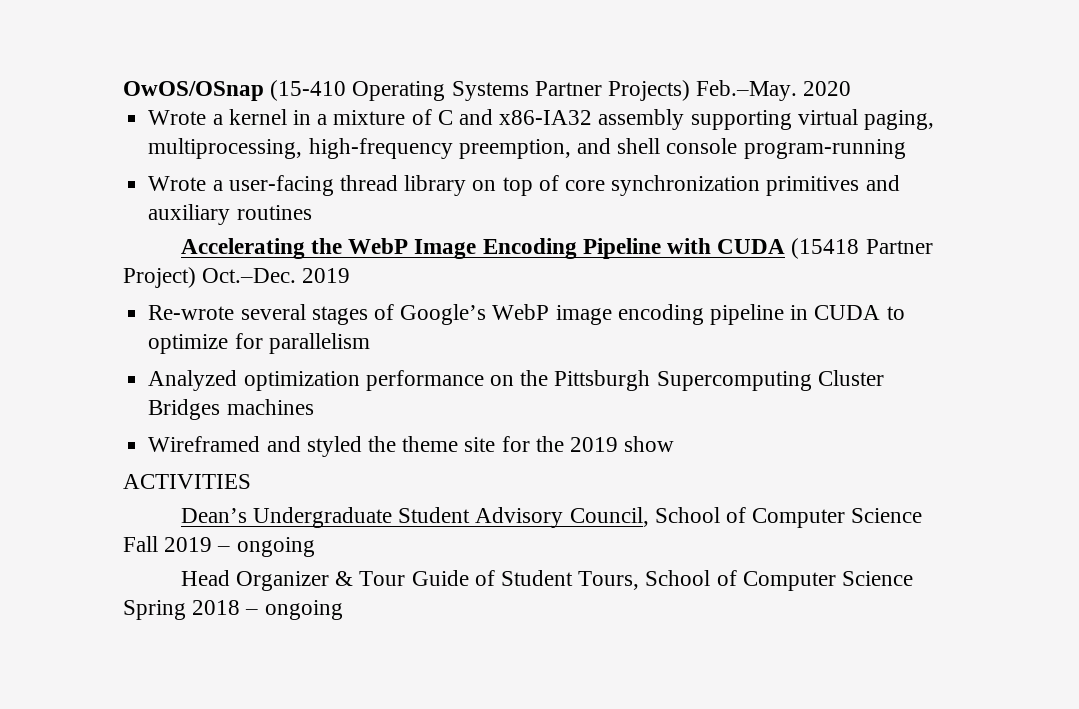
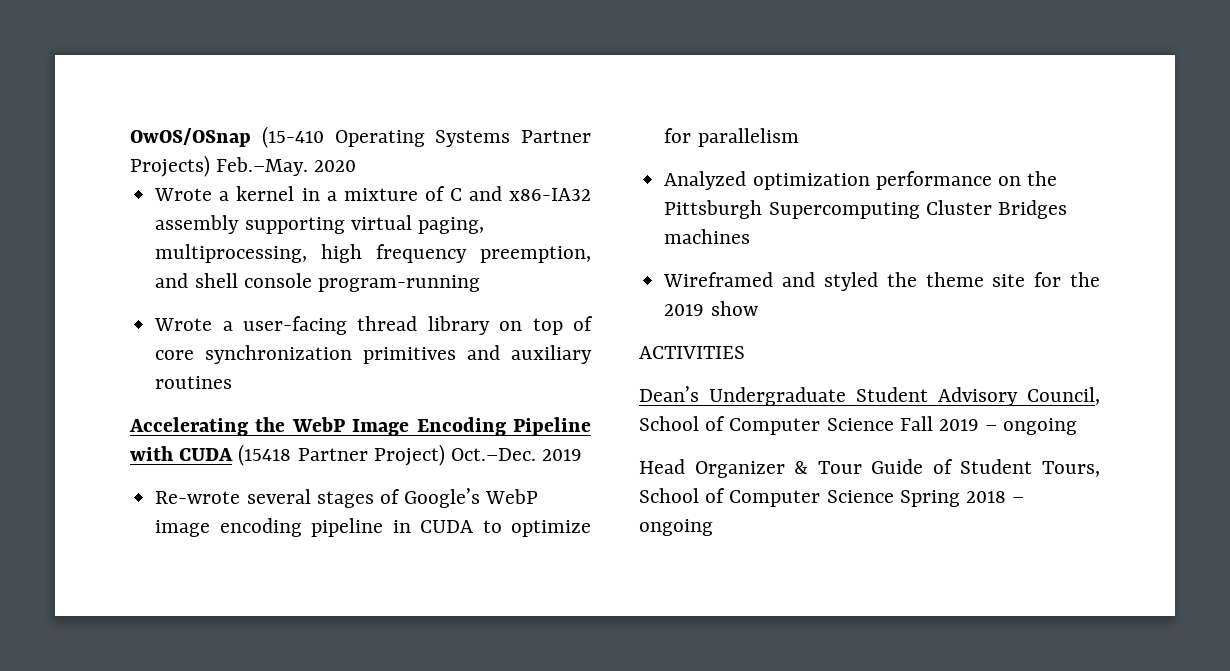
- Wrote a kernel in a mixture of C and x86-IA32 assembly supporting virtual paging, multiprocessing, high-frequency preemption, and shell console program-running
+ Wrote a kernel in a mixture of C and x86-IA32 assembly supporting virtual paging, multiprocessing, high frequency preemption, and shell console program-running

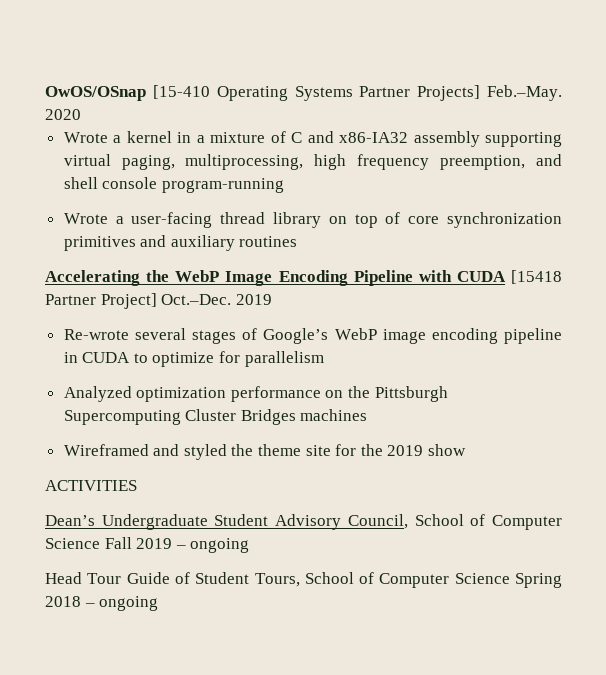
- OwOS/OSnap (15-410 Operating Systems Partner Projects) Feb.–May. 2020
+ OwOS/OSnap [15-410 Operating Systems Partner Projects] Feb.–May. 2020
- Accelerating the WebP Image Encoding Pipeline with CUDA (15418 Partner Project) Oct.–Dec. 2019
+ Accelerating the WebP Image Encoding Pipeline with CUDA [15418 Partner Project] Oct.–Dec. 2019
- Head Organizer & Tour Guide of Student Tours, School of Computer Science Spring 2018 – ongoing
+ Head Tour Guide of Student Tours, School of Computer Science Spring 2018 – ongoing

